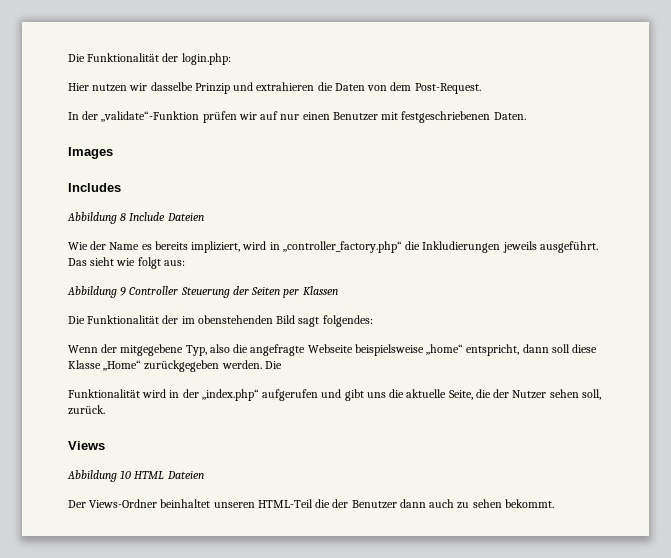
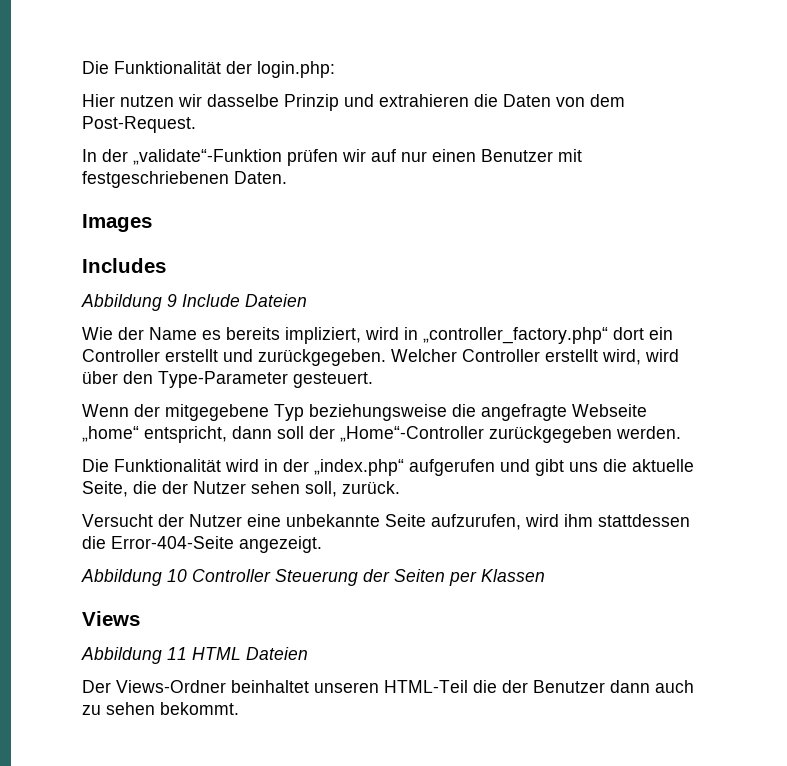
- Abbildung 8 Include Dateien
+ Abbildung 9 Include Dateien
- Wie der Name es bereits impliziert, wird in „controller_factory.php“ die Inkludierungen jeweils ausgeführt. Das sieht wie folgt aus:
- Abbildung 9 Controller Steuerung der Seiten per Klassen
- Die Funktionalität der im obenstehenden Bild sagt folgendes:
+ Wie der Name es bereits impliziert, wird in „controller_factory.php“ dort ein Controller erstellt und zurückgegeben. Welcher Controller erstellt wird, wird über den Type-Parameter gesteuert.
- Wenn der mitgegebene Typ, also die angefragte Webseite beispielsweise „home“ entspricht, dann soll diese Klasse „Home“ zurückgegeben werden. Die
- Funktionalität wird in der „index.php“ aufgerufen und gibt uns die aktuelle Seite, die der Nutzer sehen soll, zurück.
+ Wenn der mitgegebene Typ beziehungsweise die angefragte Webseite „home“ entspricht, dann soll der „Home“-Controller zurückgegeben werden.
+ Die Funktionalität wird in der „index.php“ aufgerufen und gibt uns die aktuelle Seite, die der Nutzer sehen soll, zurück.
+ Versucht der Nutzer eine unbekannte Seite aufzurufen, wird ihm stattdessen die Error-404-Seite angezeigt.
+ Abbildung 10 Controller Steuerung der Seiten per Klassen
- Abbildung 10 HTML Dateien
+ Abbildung 11 HTML Dateien

